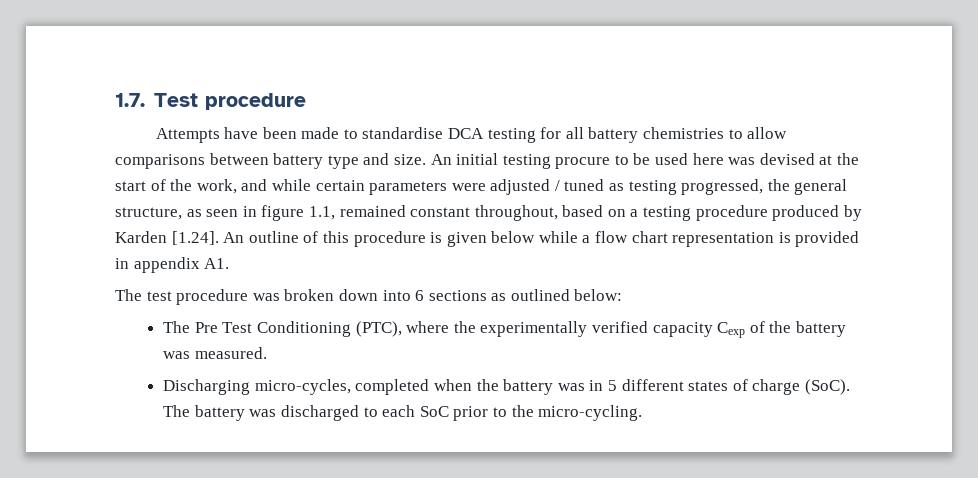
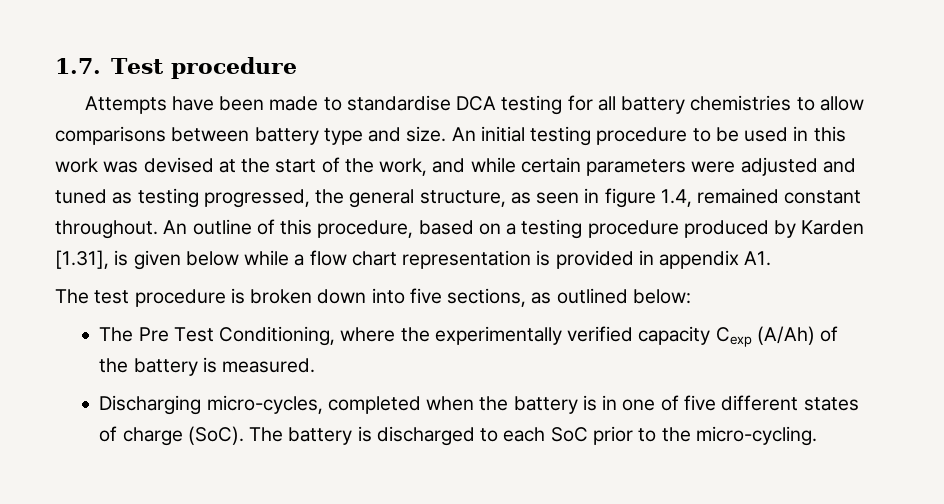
- An initial testing procure to be used here was devised at the start of the work, and while certain parameters were adjusted / tuned as testing progressed, the general structure, as seen in figure 1.1, remained constant throughout, based on a testing procedure produced by Karden [1.24]. An outline of this procedure is given below while a flow chart representation is provided in appendix A1.
+ An initial testing procedure to be used in this work was devised at the start of the work, and while certain parameters were adjusted and tuned as testing progressed, the general structure, as seen in figure 1.4, remained constant throughout. An outline of this procedure, based on a testing procedure produced by Karden [1.31], is given below while a flow chart representation is provided in appendix A1.
- The test procedure was broken down into 6 sections as outlined below:
+ The test procedure is broken down into five sections, as outlined below:
- The Pre Test Conditioning (PTC), where the experimentally verified capacity Cexp of the battery was measured.
+ The Pre Test Conditioning, where the experimentally verified capacity Cexp (A/Ah) of the battery is measured.
- Discharging micro-cycles, completed when the battery was in 5 different states of charge (SoC).
+ Discharging micro-cycles, completed when the battery is in one of five different states of charge (SoC).
- The battery was discharged to each SoC prior to the micro-cycling.
+ The battery is discharged to each SoC prior to the micro-cycling.

